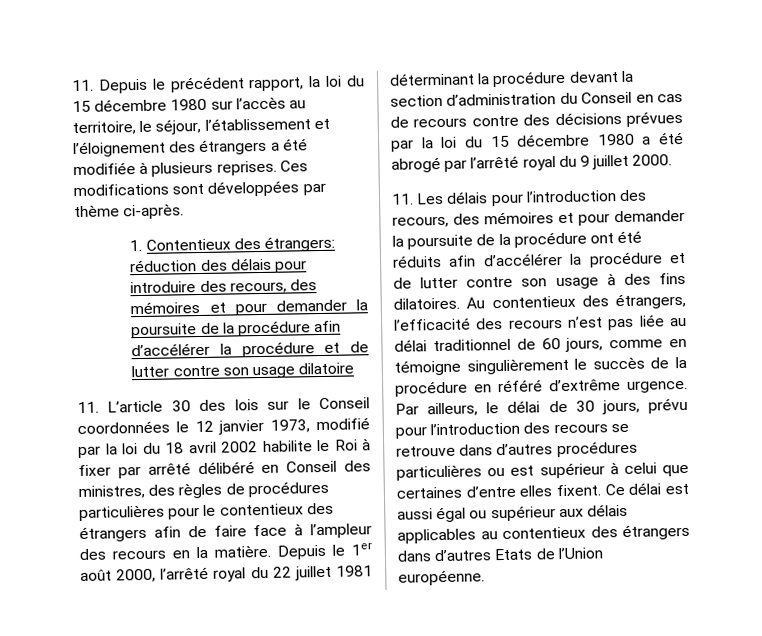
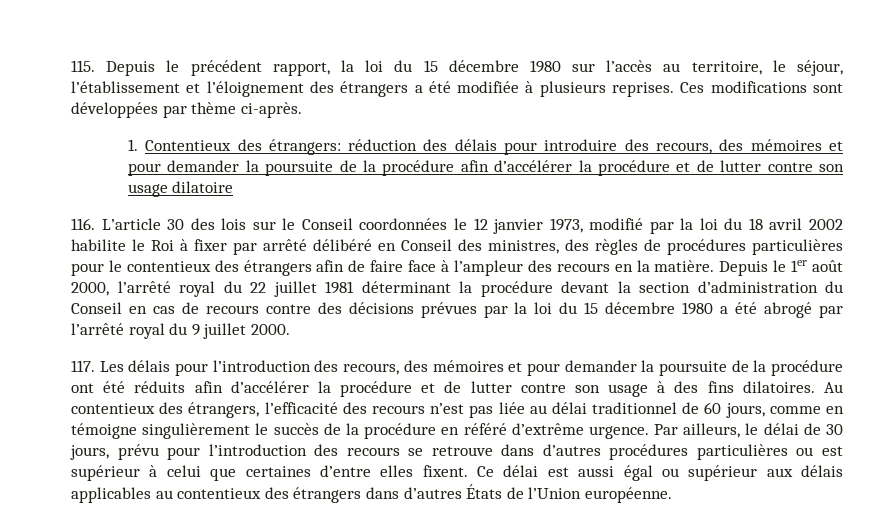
- 11. Depuis le précédent rapport, la loi du 15 décembre 1980 sur l’accès au territoire, le séjour, l’établissement et l’éloignement des étrangers a été modifiée à plusieurs reprises.
+ 115. Depuis le précédent rapport, la loi du 15 décembre 1980 sur l’accès au territoire, le séjour, l’établissement et l’éloignement des étrangers a été modifiée à plusieurs reprises.
- 11. L’article 30 des lois sur le Conseil coordonnées le 12 janvier 1973, modifié par la loi du 18 avril 2002 habilite le Roi à fixer par arrêté délibéré en Conseil des ministres, des règles de procédures particulières pour le contentieux des étrangers afin de faire face à l’ampleur des recours en la matière.
+ 116. L’article 30 des lois sur le Conseil coordonnées le 12 janvier 1973, modifié par la loi du 18 avril 2002 habilite le Roi à fixer par arrêté délibéré en Conseil des ministres, des règles de procédures particulières pour le contentieux des étrangers afin de faire face à l’ampleur des recours en la matière.
- 11. Les délais pour l’introduction des recours, des mémoires et pour demander la poursuite de la procédure ont été réduits afin d’accélérer la procédure et de lutter contre son usage à des fins dilatoires.
+ 117. Les délais pour l’introduction des recours, des mémoires et pour demander la poursuite de la procédure ont été réduits afin d’accélérer la procédure et de lutter contre son usage à des fins dilatoires.
- Ce délai est aussi égal ou supérieur aux délais applicables au contentieux des étrangers dans d’autres Etats de l’Union européenne.
+ Ce délai est aussi égal ou supérieur aux délais applicables au contentieux des étrangers dans d’autres États de l’Union européenne.

